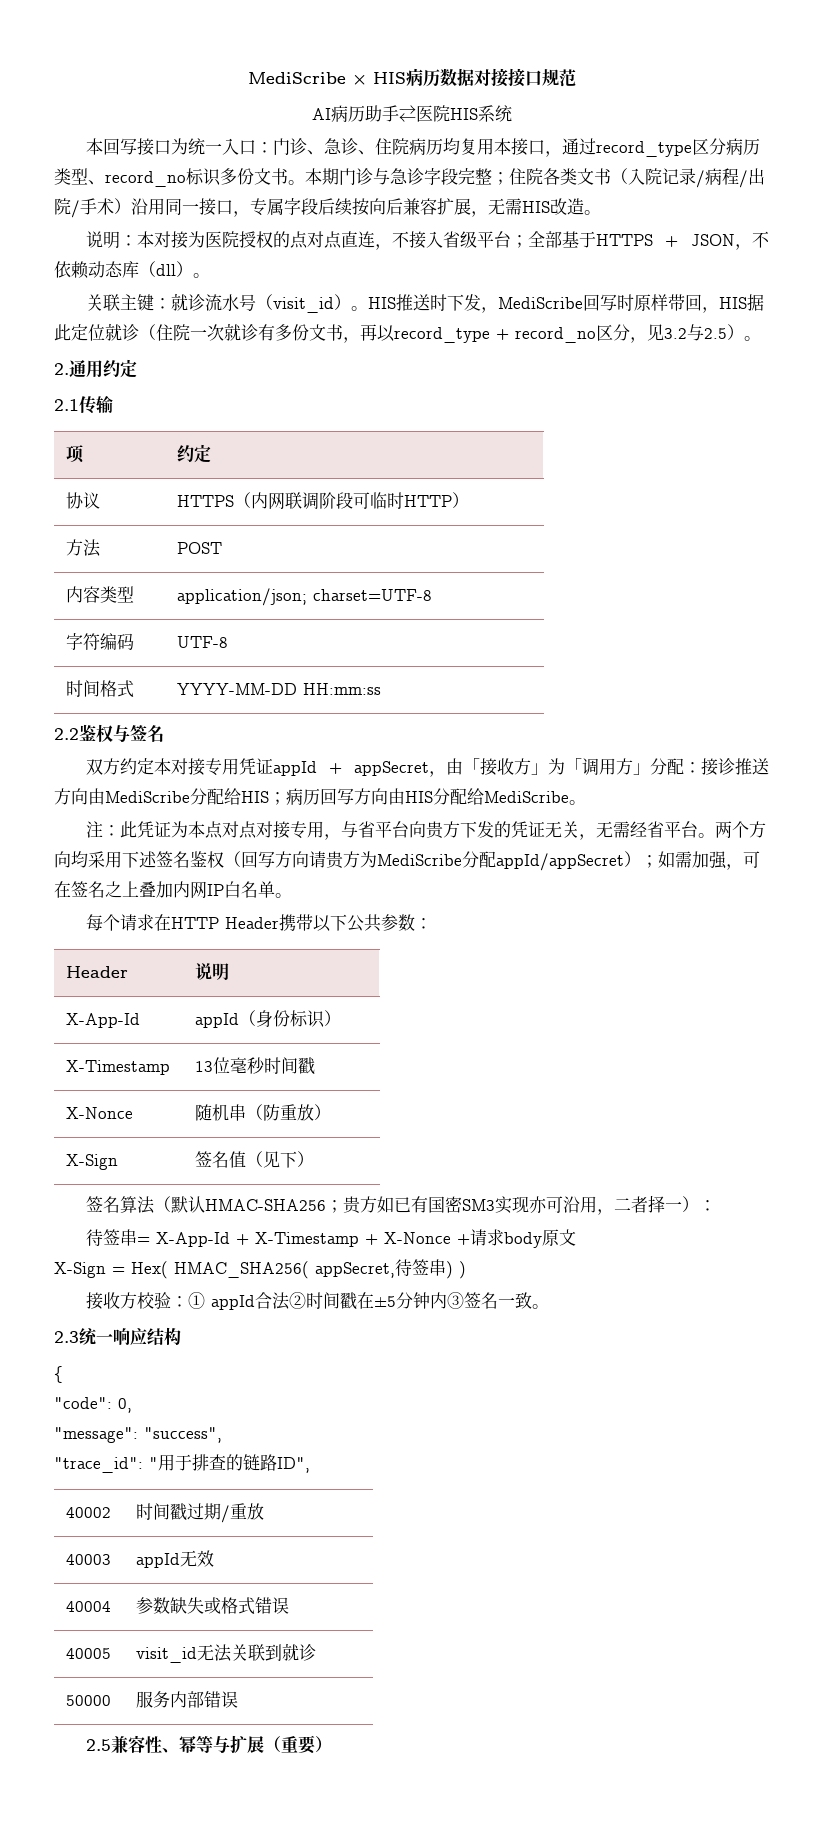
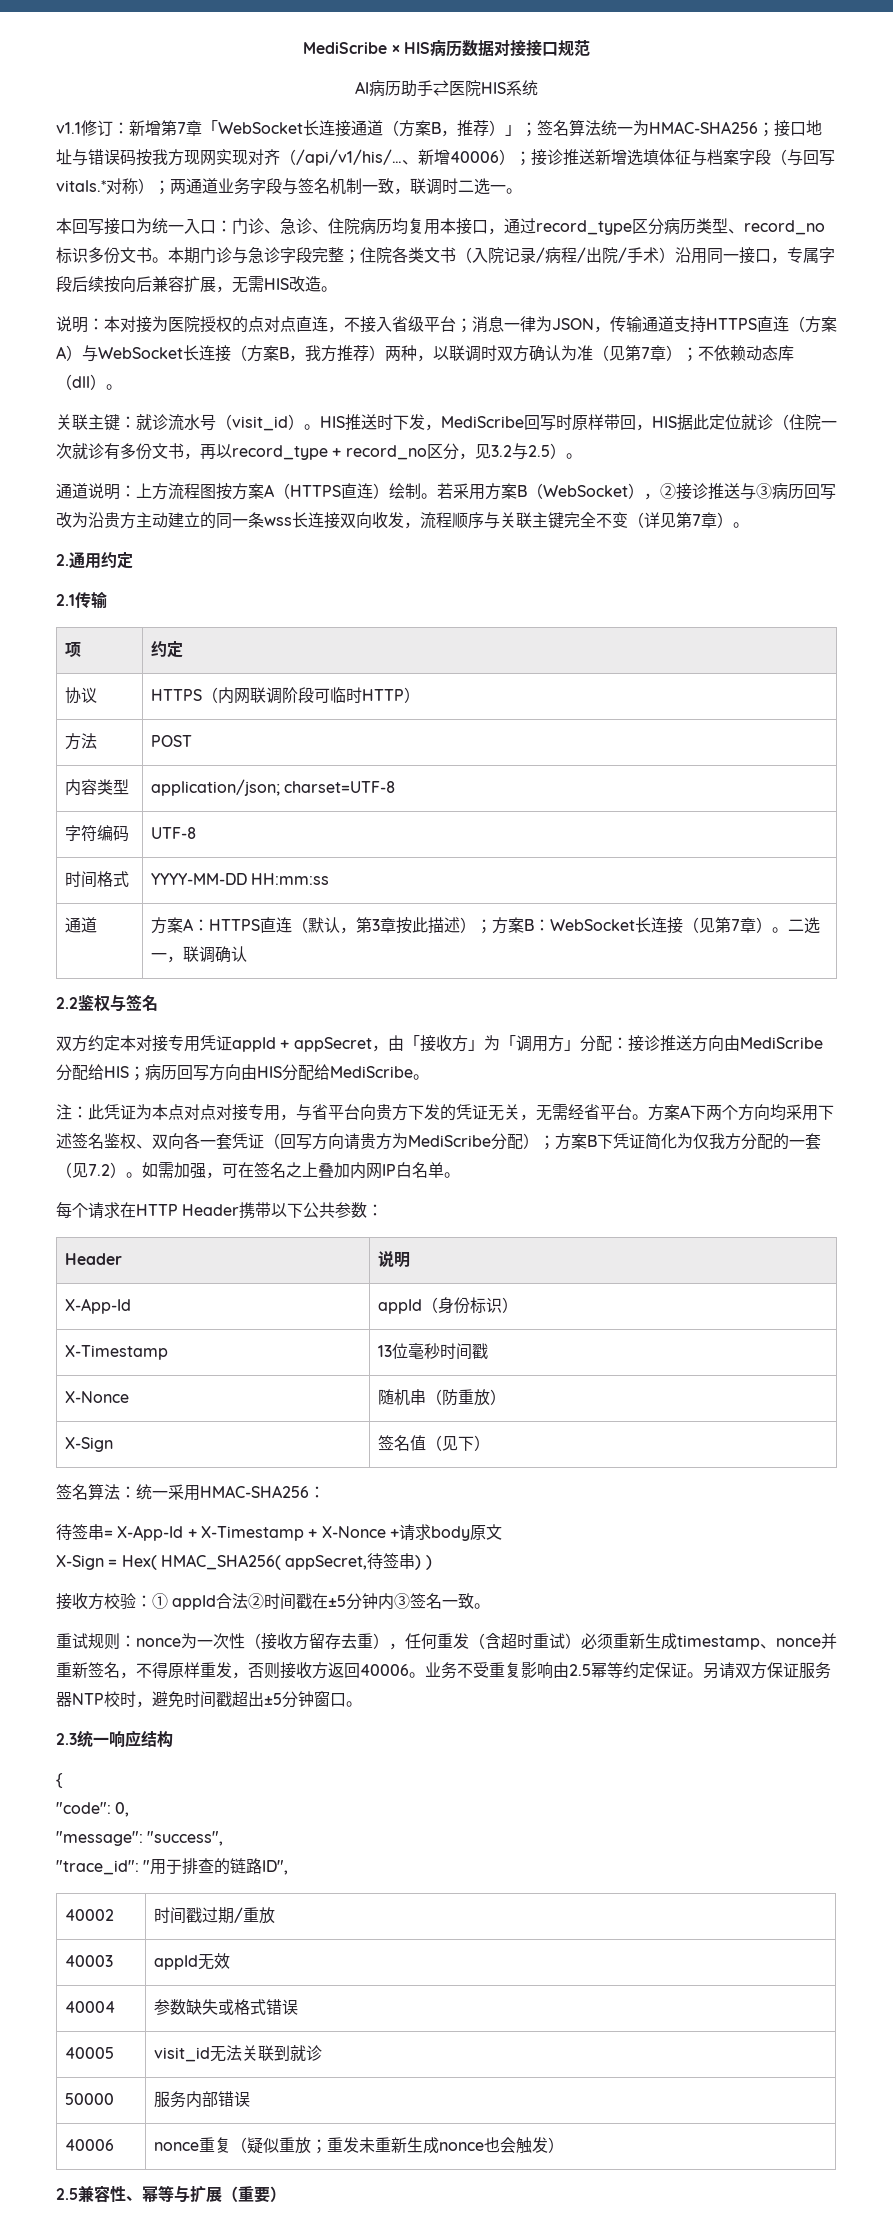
+ v1.1修订：新增第7章「WebSocket长连接通道（方案B，推荐）」；签名算法统一为HMAC-SHA256；接口地址与错误码按我方现网实现对齐（/api/v1/his/…、新增40006）；接诊推送新增选填体征与档案字段（与回写vitals.*对称）；两通道业务字段与签名机制一致，联调时二选一。
- 说明：本对接为医院授权的点对点直连，不接入省级平台；全部基于HTTPS + JSON，不依赖动态库（dll）。
+ 说明：本对接为医院授权的点对点直连，不接入省级平台；消息一律为JSON，传输通道支持HTTPS直连（方案A）与WebSocket长连接（方案B，我方推荐）两种，以联调时双方确认为准（见第7章）；不依赖动态库（dll）。
+ 通道说明：上方流程图按方案A（HTTPS直连）绘制。若采用方案B（WebSocket），②接诊推送与③病历回写改为沿贵方主动建立的同一条wss长连接双向收发，流程顺序与关联主键完全不变（详见第7章）。
+ 通道 | 方案A：HTTPS直连（默认，第3章按此描述）；方案B：WebSocket长连接（见第7章）。二选一，联调确认
- 两个方向均采用下述签名鉴权（回写方向请贵方为MediScribe分配appId/appSecret）；如需加强，可在签名之上叠加内网IP白名单。
+ 方案A下两个方向均采用下述签名鉴权、双向各一套凭证（回写方向请贵方为MediScribe分配）；方案B下凭证简化为仅我方分配的一套（见7.2）。如需加强，可在签名之上叠加内网IP白名单。
- 签名算法（默认HMAC-SHA256；贵方如已有国密SM3实现亦可沿用，二者择一）：
+ 签名算法：统一采用HMAC-SHA256：
+ 重试规则：nonce为一次性（接收方留存去重），任何重发（含超时重试）必须重新生成timestamp、nonce并重新签名，不得原样重发，否则接收方返回40006。业务不受重复影响由2.5幂等约定保证。另请双方保证服务器NTP校时，避免时间戳超出±5分钟窗口。
+ 40006 | nonce重复（疑似重放；重发未重新生成nonce也会触发）

